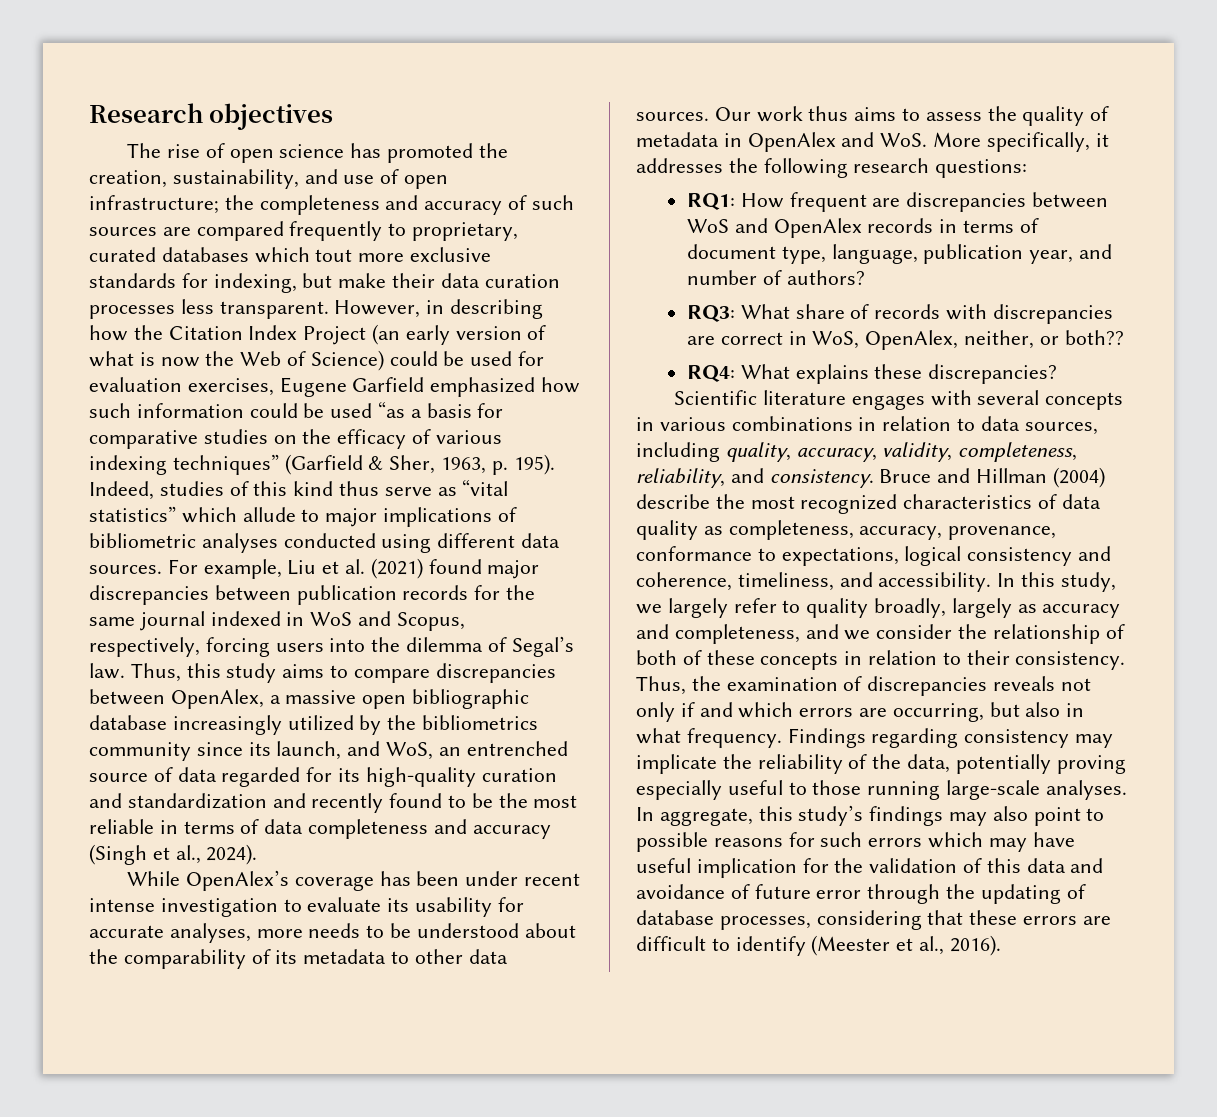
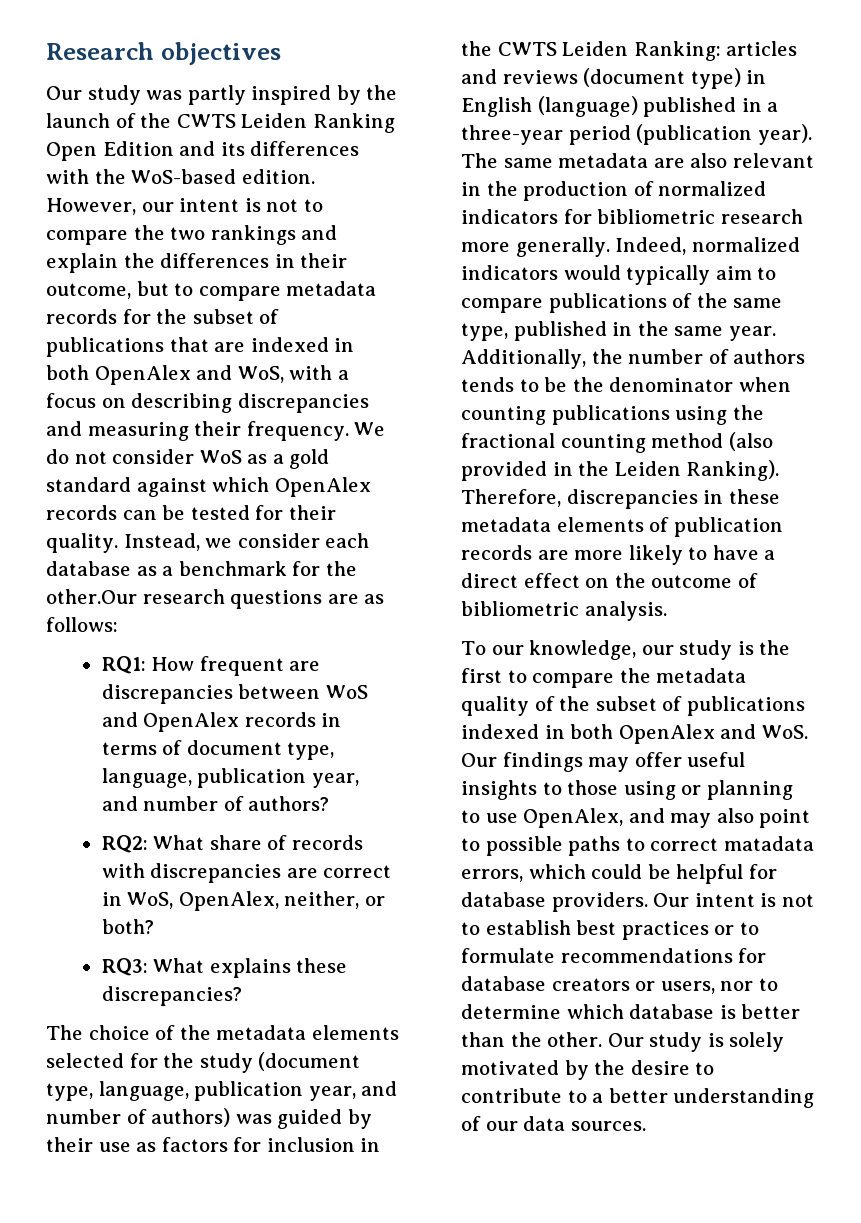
- The rise of open science has promoted the creation, sustainability, and use of open infrastructure; the completeness and accuracy of such sources are compared frequently to proprietary, curated databases which tout more exclusive standards for indexing, but make their data curation processes less transparent. However, in describing how the Citation Index Project (an early version of what is now the Web of Science) could be used for evaluation exercises, Eugene Garfield emphasized how such information could be used “as a basis for comparative studies on the efficacy of various indexing techniques” (Garfield & Sher, 1963, p. 195). Indeed, studies of this kind thus serve as “vital statistics” which allude to major implications of bibliometric analyses conducted using different data sources. For example, Liu et al. (2021) found major discrepancies between publication records for the same journal indexed in WoS and Scopus, respectively, forcing users into the dilemma of Segal’s law. Thus, this study aims to compare discrepancies between OpenAlex, a massive open bibliographic database increasingly utilized by the bibliometrics community since its launch, and WoS, an entrenched source of data regarded for its high-quality curation and standardization and recently found to be the most reliable in terms of data completeness and accuracy (Singh et al., 2024).
- While OpenAlex’s coverage has been under recent intense investigation to evaluate its usability for accurate analyses, more needs to be understood about the comparability of its metadata to other data sources. Our work thus aims to assess the quality of metadata in OpenAlex and WoS. More specifically, it addresses the following research questions:
+ Our study was partly inspired by the launch of the CWTS Leiden Ranking Open Edition and its differences with the WoS-based edition. However, our intent is not to compare the two rankings and explain the differences in their outcome, but to compare metadata records for the subset of publications that are indexed in both OpenAlex and WoS, with a focus on describing discrepancies and measuring their frequency. We do not consider WoS as a gold standard against which OpenAlex records can be tested for their quality. Instead, we consider each database as a benchmark for the other.Our research questions are as follows:
- RQ3: What share of records with discrepancies are correct in WoS, OpenAlex, neither, or both??
- RQ4: What explains these discrepancies?
+ RQ2: What share of records with discrepancies are correct in WoS, OpenAlex, neither, or both?
+ RQ3: What explains these discrepancies?
- Scientific literature engages with several concepts in various combinations in relation to data sources, including quality, accuracy, validity, completeness, reliability, and consistency. Bruce and Hillman (2004) describe the most recognized characteristics of data quality as completeness, accuracy, provenance, conformance to expectations, logical consistency and coherence, timeliness, and accessibility. In this study, we largely refer to quality broadly, largely as accuracy and completeness, and we consider the relationship of both of these concepts in relation to their consistency. Thus, the examination of discrepancies reveals not only if and which errors are occurring, but also in what frequency. Findings regarding consistency may implicate the reliability of the data, potentially proving especially useful to those running large-scale analyses. In aggregate, this study’s findings may also point to possible reasons for such errors which may have useful implication for the validation of this data and avoidance of future error through the updating of database processes, considering that these errors are difficult to identify (Meester et al., 2016).
+ The choice of the metadata elements selected for the study (document type, language, publication year, and number of authors) was guided by their use as factors for inclusion in the CWTS Leiden Ranking: articles and reviews (document type) in English (language) published in a three-year period (publication year). The same metadata are also relevant in the production of normalized indicators for bibliometric research more generally. Indeed, normalized indicators would typically aim to compare publications of the same type, published in the same year. Additionally, the number of authors tends to be the denominator when counting publications using the fractional counting method (also provided in the Leiden Ranking). Therefore, discrepancies in these metadata elements of publication records are more likely to have a direct effect on the outcome of bibliometric analysis.
+ To our knowledge, our study is the first to compare the metadata quality of the subset of publications indexed in both OpenAlex and WoS. Our findings may offer useful insights to those using or planning to use OpenAlex, and may also point to possible paths to correct matadata errors, which could be helpful for database providers. Our intent is not to establish best practices or to formulate recommendations for database creators or users, nor to determine which database is better than the other. Our study is solely motivated by the desire to contribute to a better understanding of our data sources.

